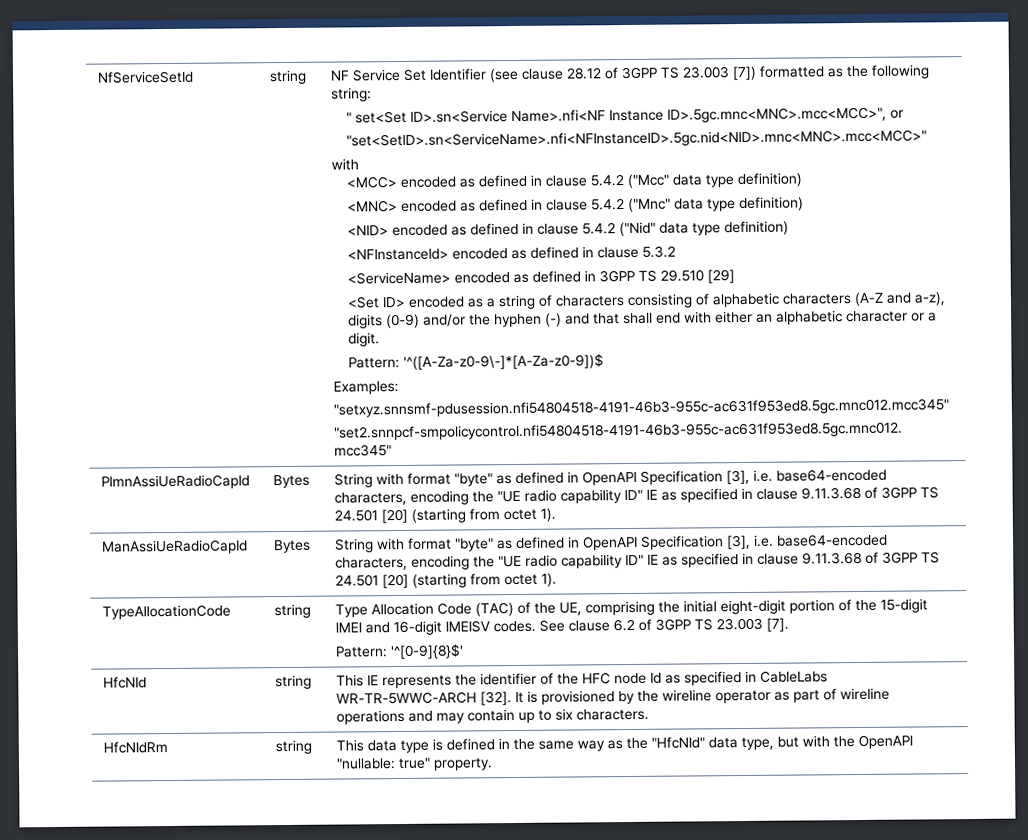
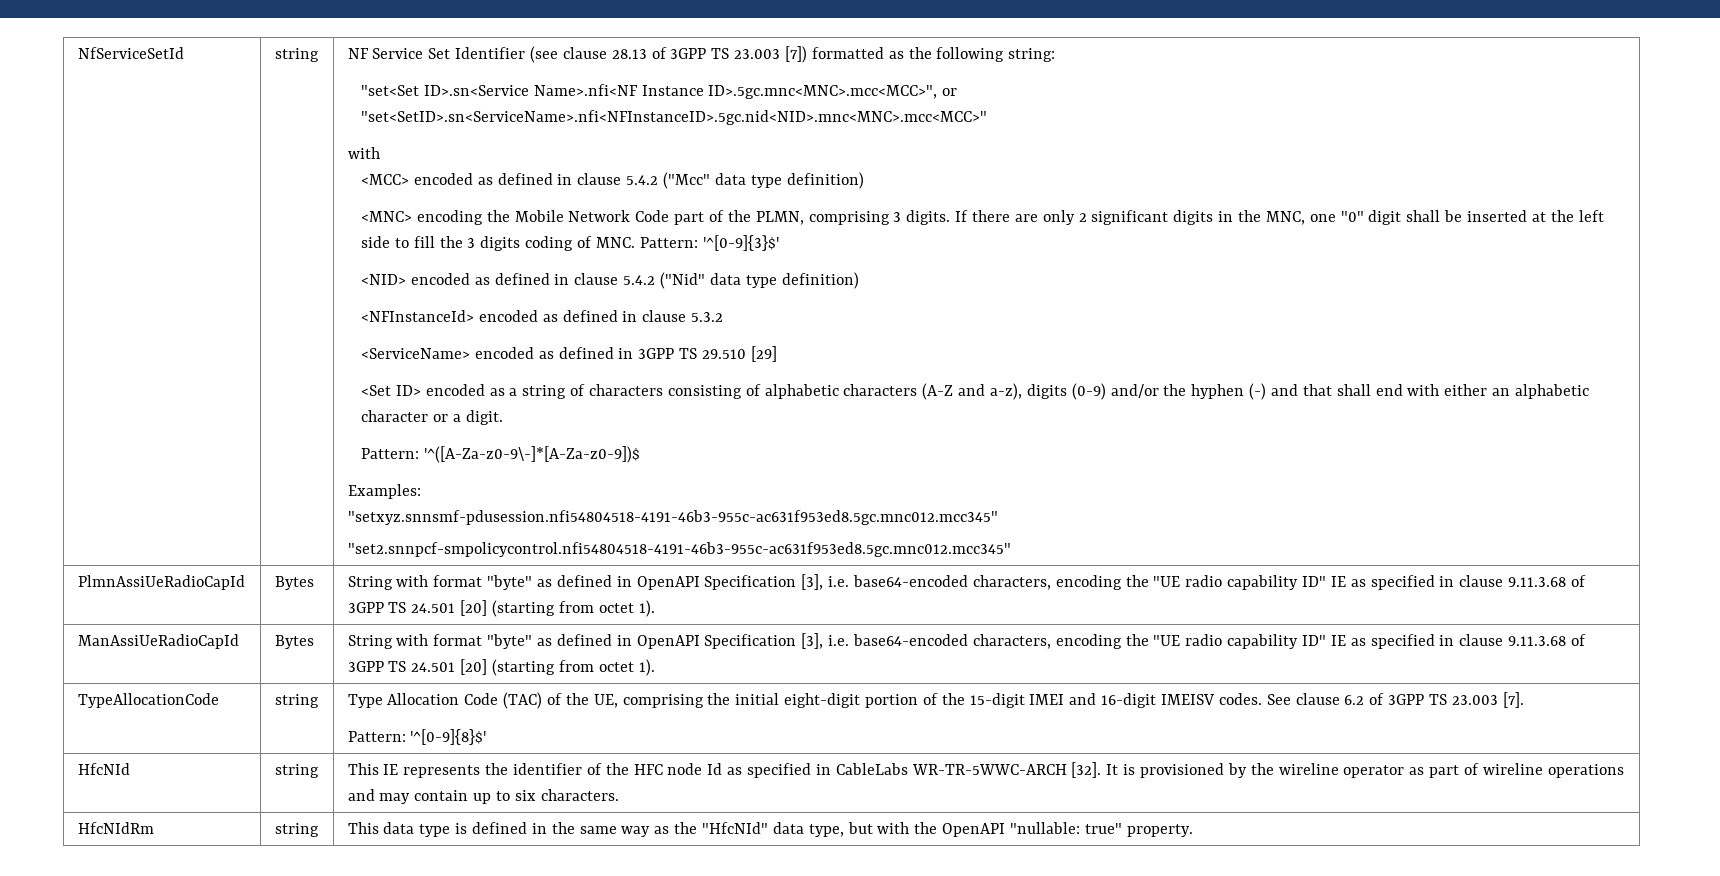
- NF Service Set Identifier (see clause 28.12 of 3GPP TS 23.003 [7]) formatted as the following string:
+ NF Service Set Identifier (see clause 28.13 of 3GPP TS 23.003 [7]) formatted as the following string:
- " set<Set ID>.sn<Service Name>.nfi<NF Instance ID>.5gc.mnc<MNC>.mcc<MCC>", or
+ "set<Set ID>.sn<Service Name>.nfi<NF Instance ID>.5gc.mnc<MNC>.mcc<MCC>", or
- <MNC> encoded as defined in clause 5.4.2 ("Mnc" data type definition)
+ <MNC> encoding the Mobile Network Code part of the PLMN, comprising 3 digits. If there are only 2 significant digits in the MNC, one "0" digit shall be inserted at the left side to fill the 3 digits coding of MNC. Pattern: '^[0-9]{3}$'

